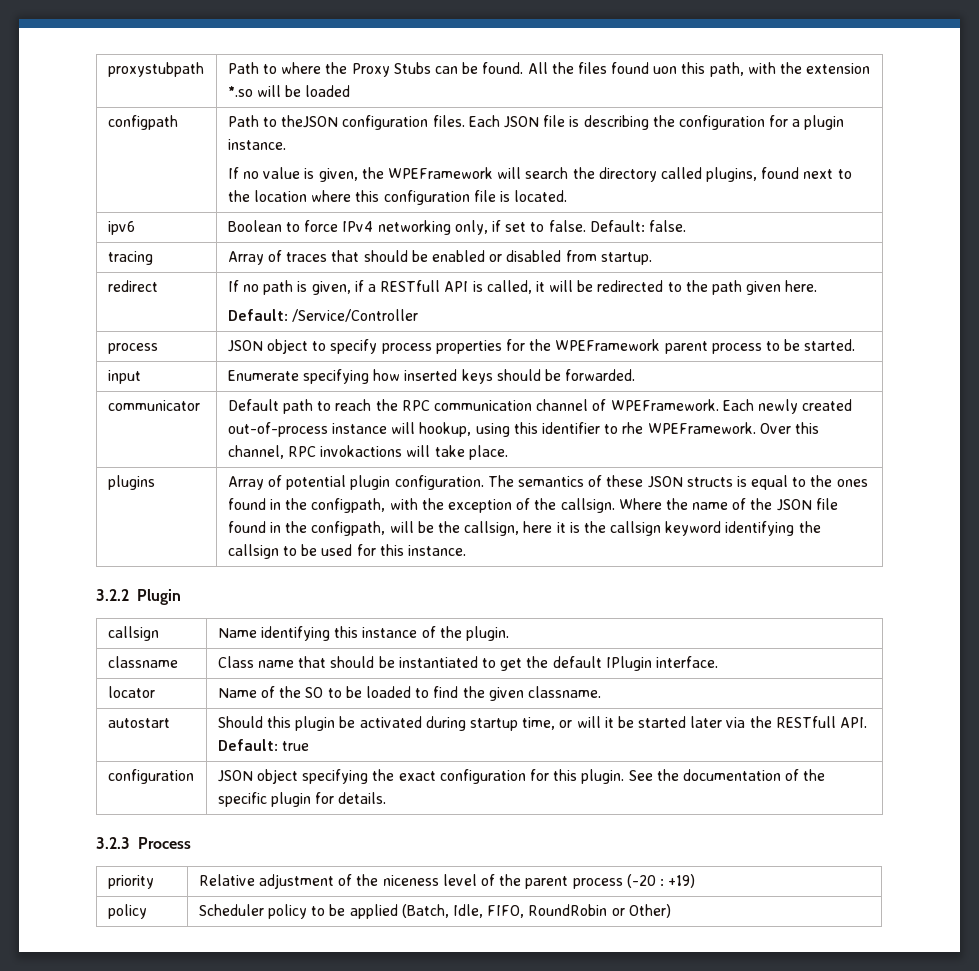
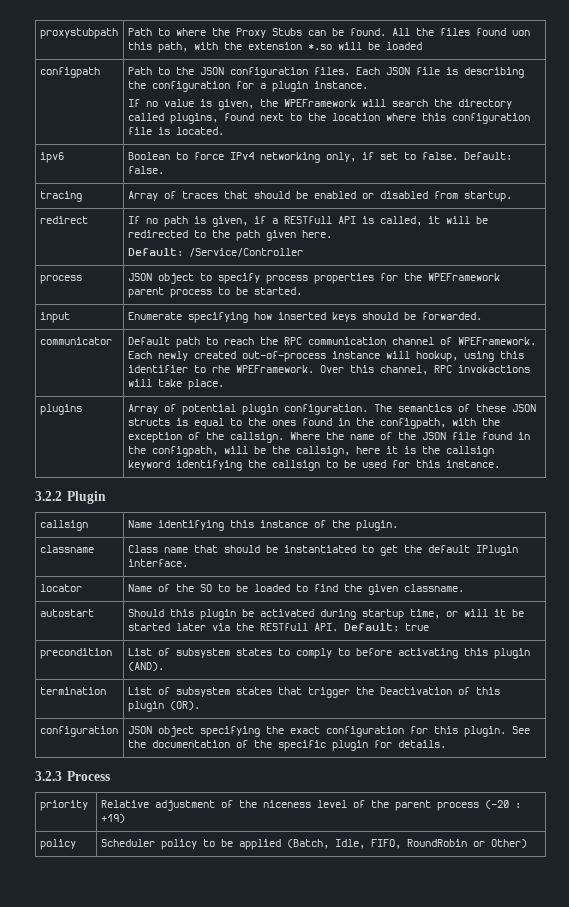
- Path to theJSON configuration files.
+ Path to the JSON configuration files.
+ precondition | List of subsystem states to comply to before activating this plugin (AND).
+ termination | List of subsystem states that trigger the Deactivation of this plugin (OR).

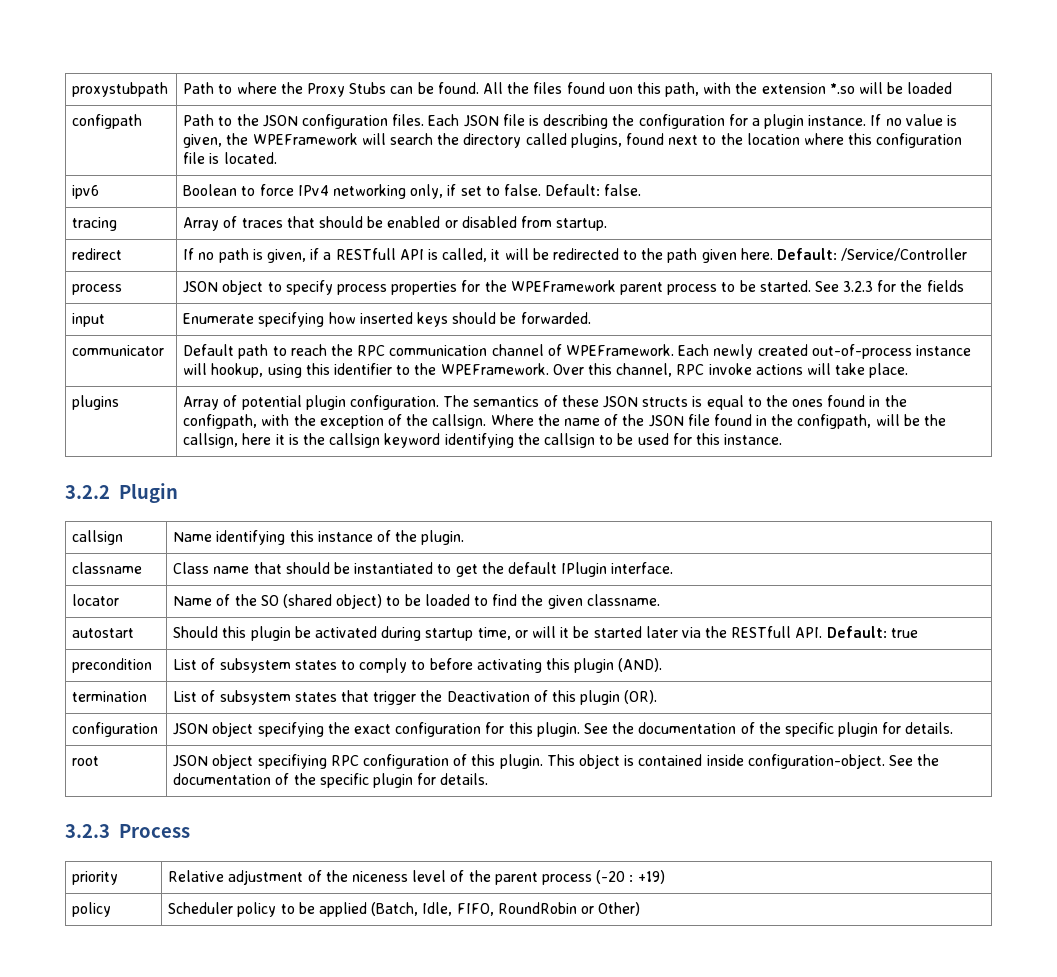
- Each JSON file is describing the configuration for a plugin instance.
- If no value is given, the WPEFramework will search the directory called plugins, found next to the location where this configuration file is located.
+ Each JSON file is describing the configuration for a plugin instance. If no value is given, the WPEFramework will search the directory called plugins, found next to the location where this configuration file is located.
- redirect | If no path is given, if a RESTfull API is called, it will be redirected to the path given here.
- Default: /Service/Controller
+ redirect | If no path is given, if a RESTfull API is called, it will be redirected to the path given here. Default: /Service/Controller
- process | JSON object to specify process properties for the WPEFramework parent process to be started.
+ process | JSON object to specify process properties for the WPEFramework parent process to be started. See 3.2.3 for the fields
- communicator | Default path to reach the RPC communication channel of WPEFramework. Each newly created out-of-process instance will hookup, using this identifier to rhe WPEFramework. Over this channel, RPC invokactions will take place.
+ communicator | Default path to reach the RPC communication channel of WPEFramework. Each newly created out-of-process instance will hookup, using this identifier to the WPEFramework. Over this channel, RPC invoke actions will take place.
- locator | Name of the SO to be loaded to find the given classname.
+ locator | Name of the SO (shared object) to be loaded to find the given classname.
+ root | JSON object specifiying RPC configuration of this plugin. This object is contained inside configuration-object. See the documentation of the specific plugin for details.

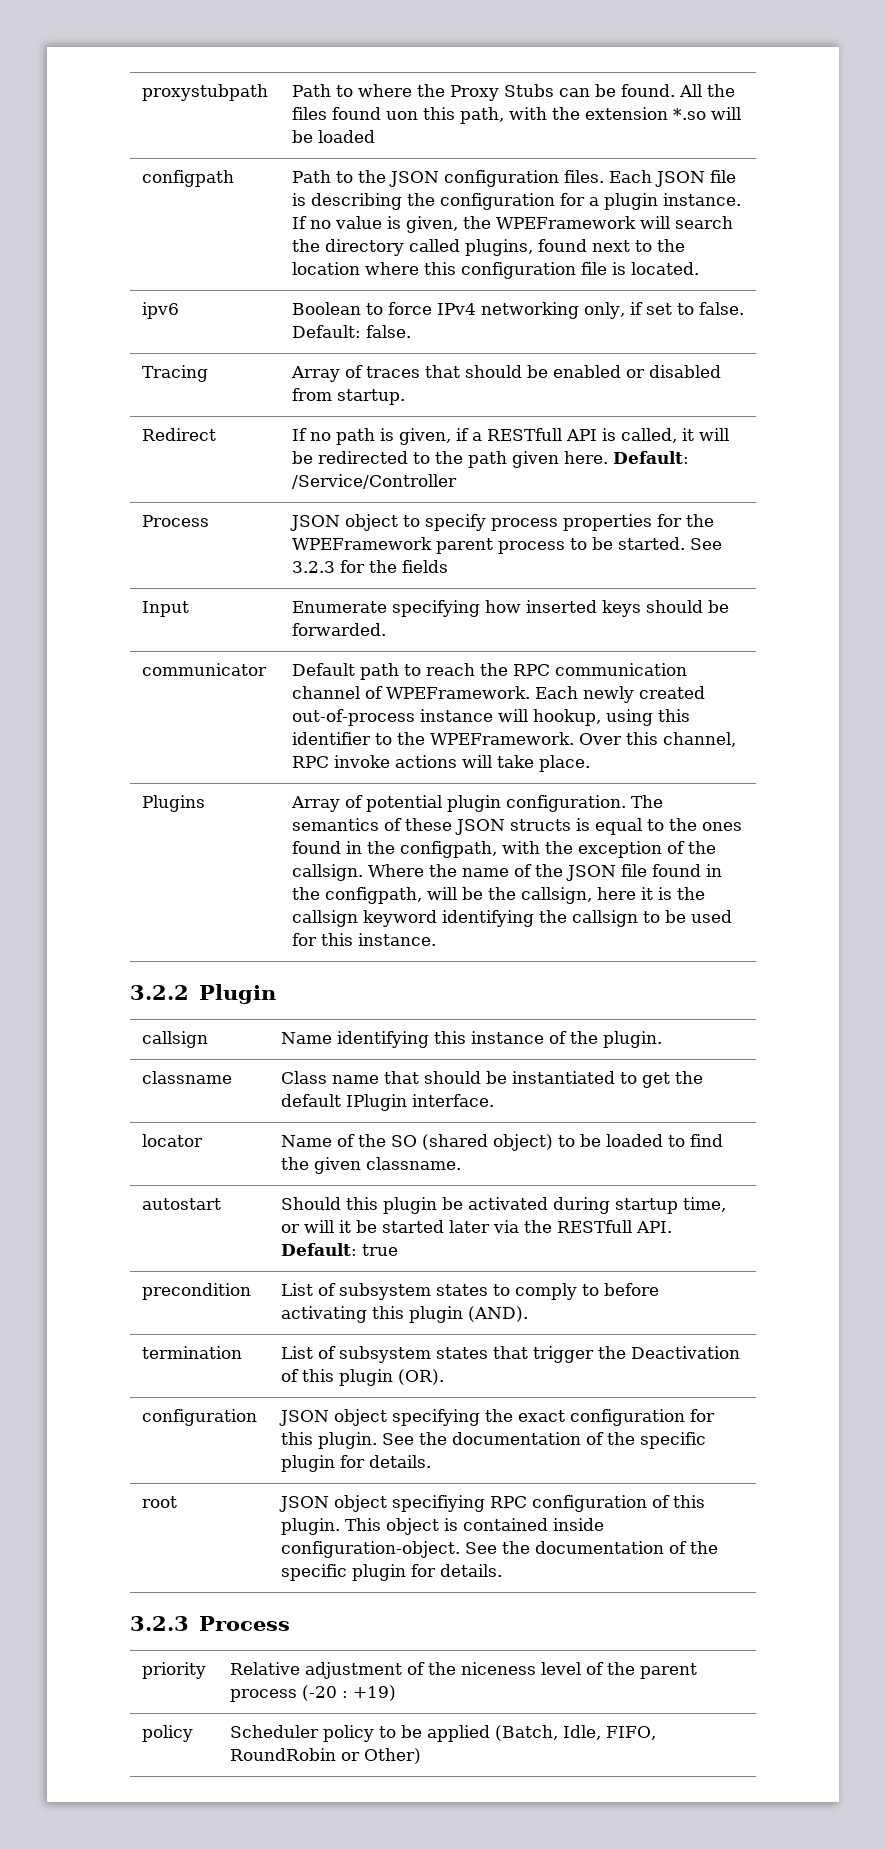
- tracing | Array of traces that should be enabled or disabled from startup.
+ Tracing | Array of traces that should be enabled or disabled from startup.
- redirect | If no path is given, if a RESTfull API is called, it will be redirected to the path given here. Default: /Service/Controller
+ Redirect | If no path is given, if a RESTfull API is called, it will be redirected to the path given here. Default: /Service/Controller
- process | JSON object to specify process properties for the WPEFramework parent process to be started. See 3.2.3 for the fields
+ Process | JSON object to specify process properties for the WPEFramework parent process to be started. See 3.2.3 for the fields
- input | Enumerate specifying how inserted keys should be forwarded.
+ Input | Enumerate specifying how inserted keys should be forwarded.
- plugins
+ Plugins

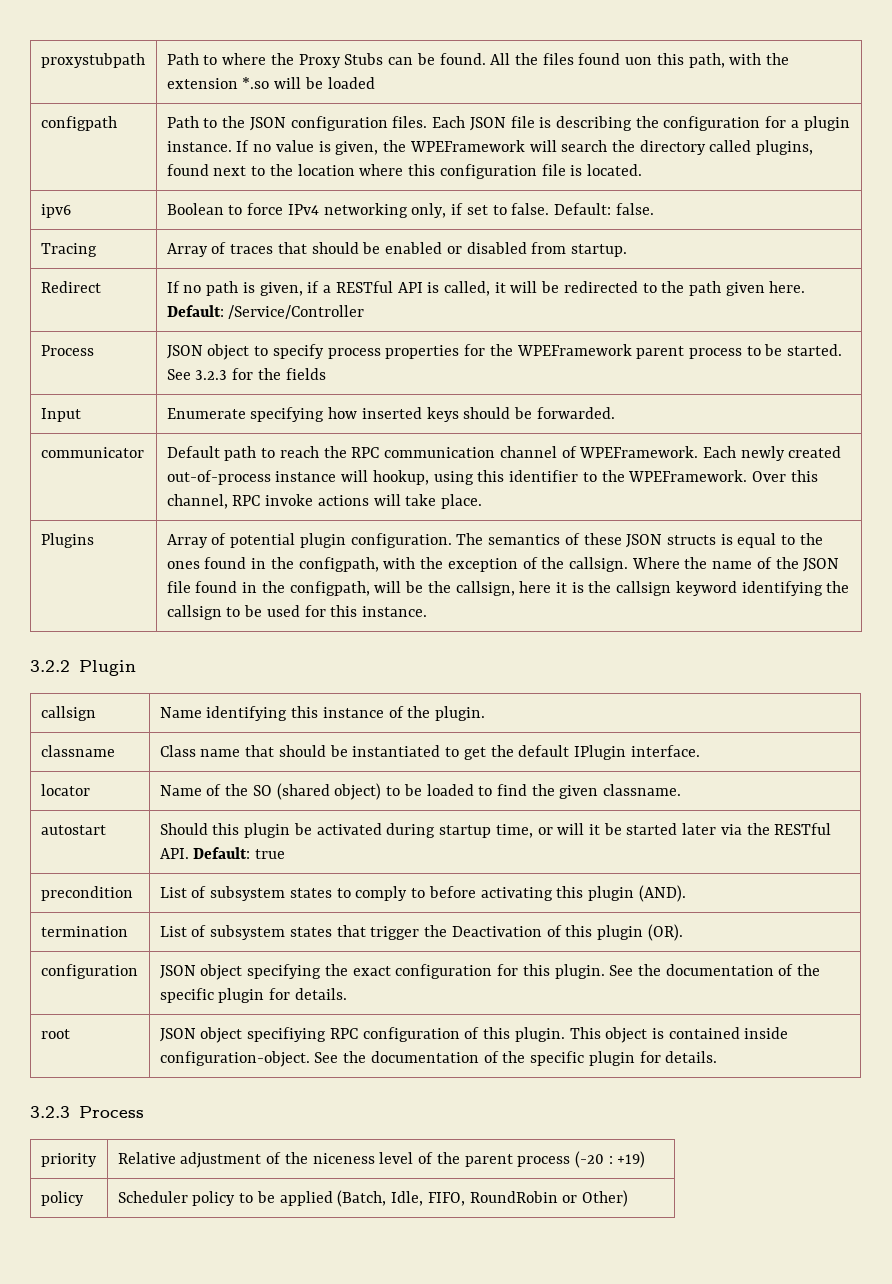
- Redirect | If no path is given, if a RESTfull API is called, it will be redirected to the path given here. Default: /Service/Controller
+ Redirect | If no path is given, if a RESTful API is called, it will be redirected to the path given here. Default: /Service/Controller
- autostart | Should this plugin be activated during startup time, or will it be started later via the RESTfull API. Default: true
+ autostart | Should this plugin be activated during startup time, or will it be started later via the RESTful API. Default: true

